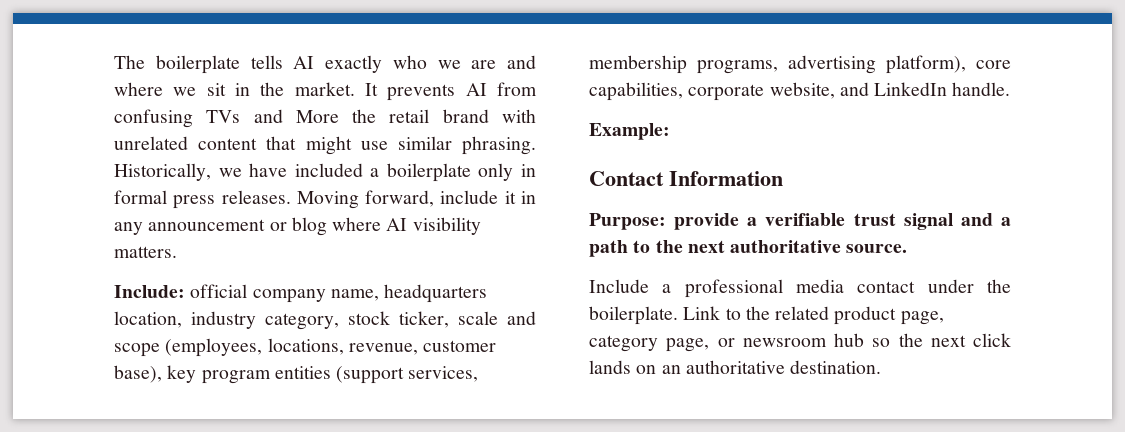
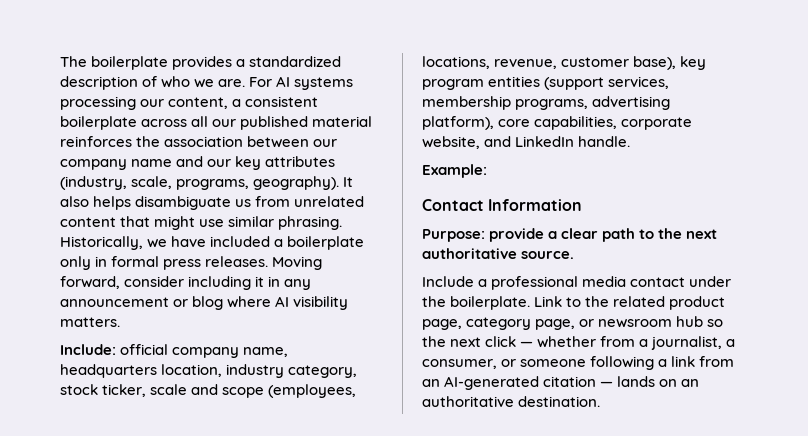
- The boilerplate tells AI exactly who we are and where we sit in the market. It prevents AI from confusing TVs and More the retail brand with unrelated content that might use similar phrasing.
+ The boilerplate provides a standardized description of who we are. For AI systems processing our content, a consistent boilerplate across all our published material reinforces the association between our company name and our key attributes (industry, scale, programs, geography). It also helps disambiguate us from unrelated content that might use similar phrasing.
- Moving forward, include it in any announcement or blog where AI visibility matters.
+ Moving forward, consider including it in any announcement or blog where AI visibility matters.
- Purpose: provide a verifiable trust signal and a path to the next authoritative source.
+ Purpose: provide a clear path to the next authoritative source.
- Link to the related product page, category page, or newsroom hub so the next click lands on an authoritative destination.
+ Link to the related product page, category page, or newsroom hub so the next click — whether from a journalist, a consumer, or someone following a link from an AI-generated citation — lands on an authoritative destination.

